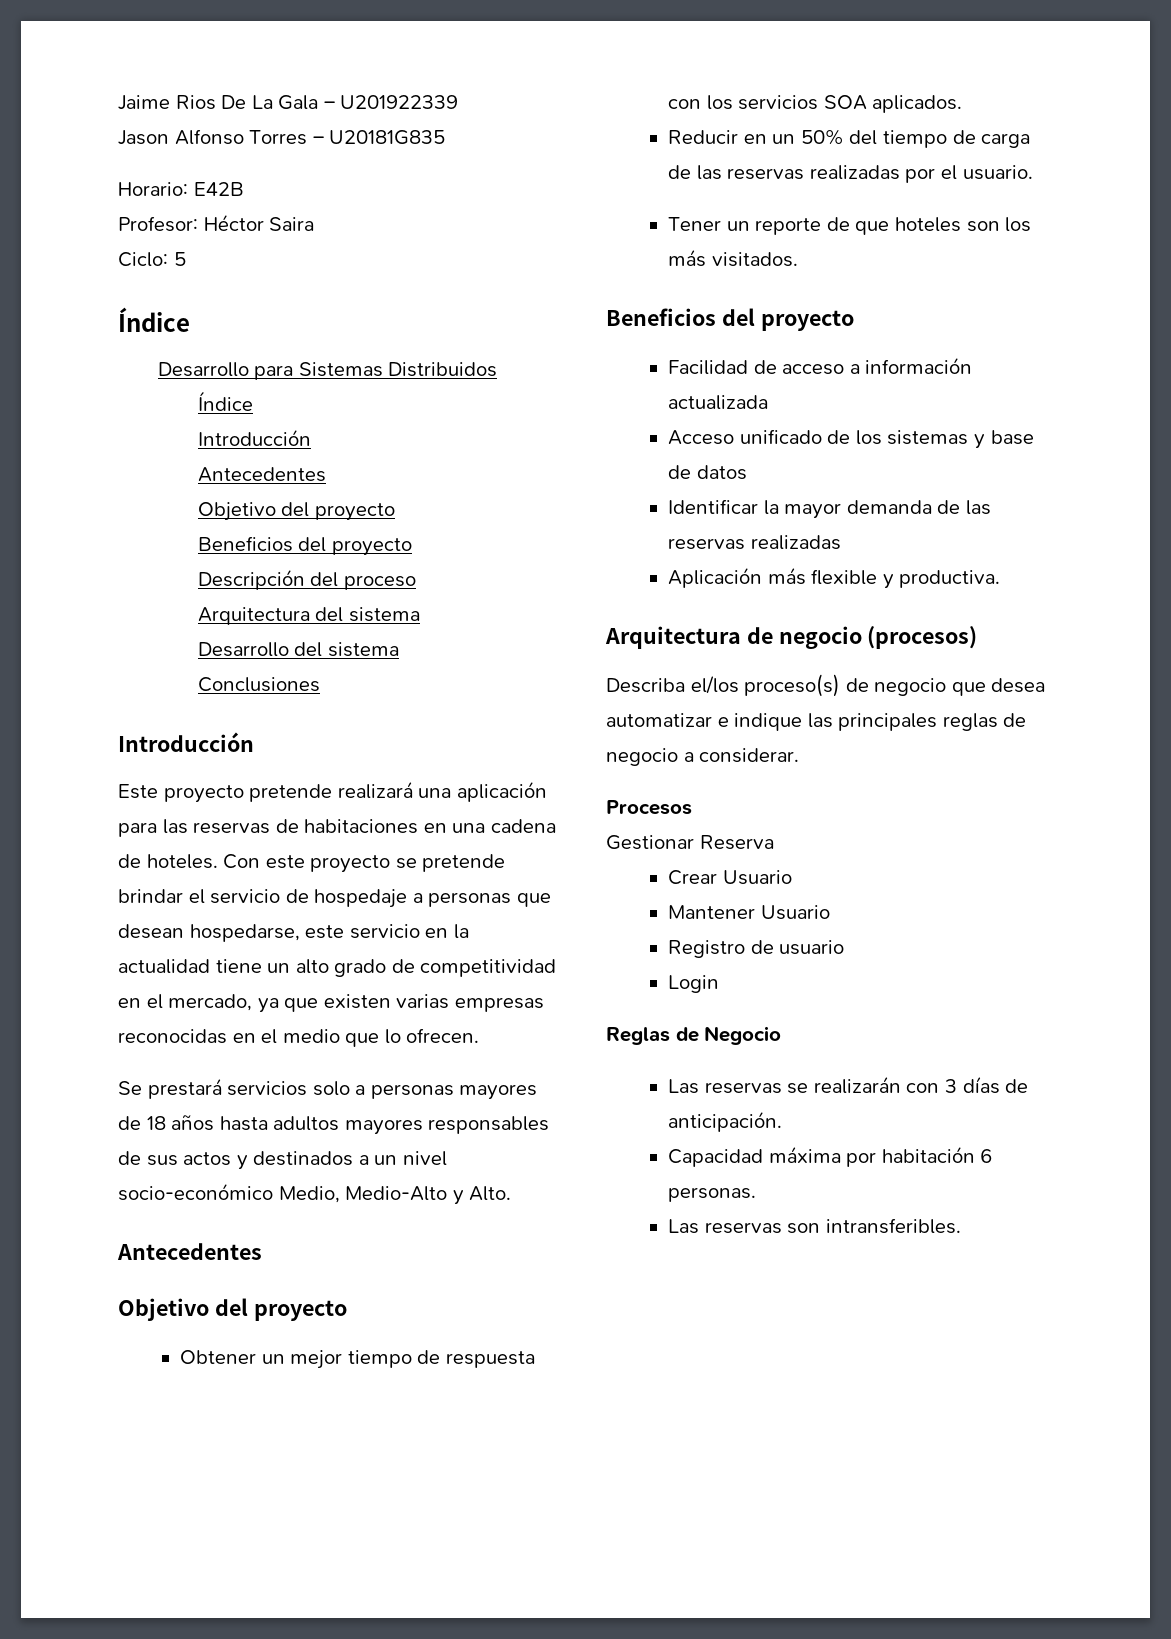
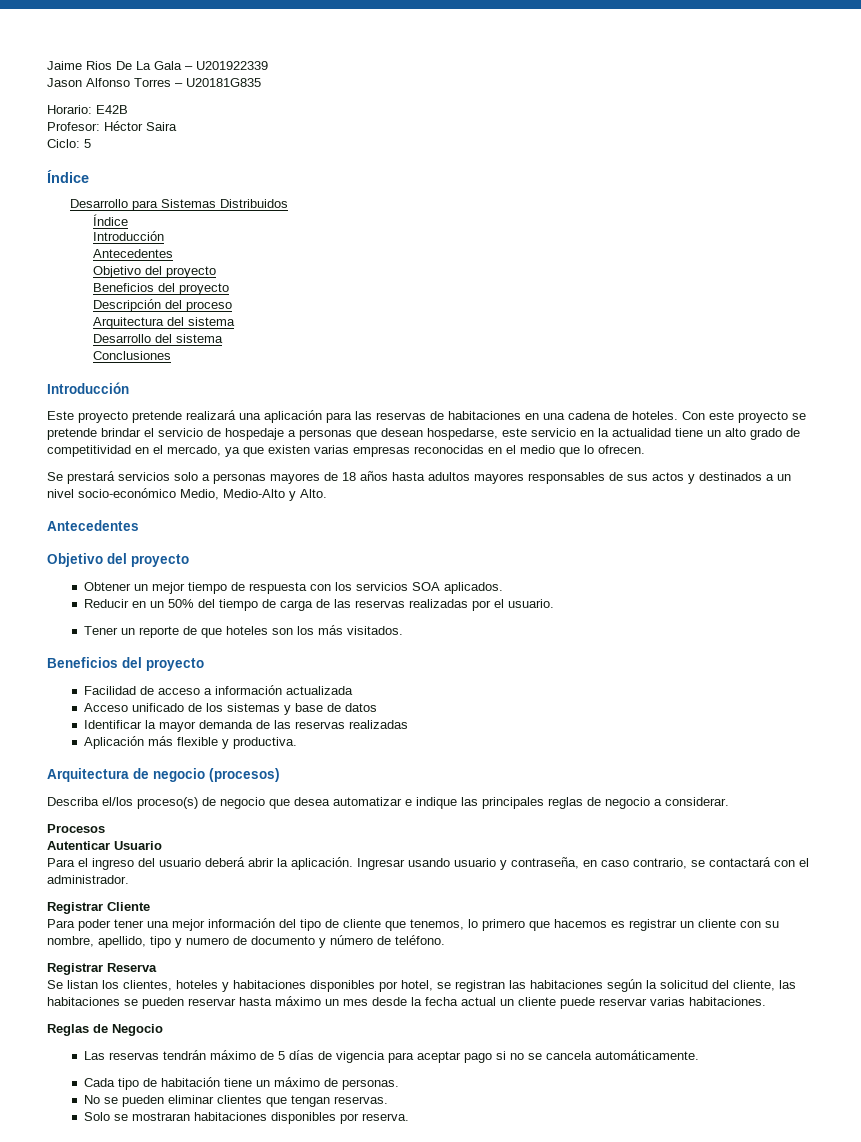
- Gestionar Reserva
- Crear Usuario
- Mantener Usuario
- Registro de usuario
- Login
+ Autenticar Usuario
+ Para el ingreso del usuario deberá abrir la aplicación. Ingresar usando usuario y contraseña, en caso contrario, se contactará con el administrador.
+ Registrar Cliente
+ Para poder tener una mejor información del tipo de cliente que tenemos, lo primero que hacemos es registrar un cliente con su nombre, apellido, tipo y numero de documento y número de teléfono.
+ Registrar Reserva
+ Se listan los clientes, hoteles y habitaciones disponibles por hotel, se registran las habitaciones según la solicitud del cliente, las habitaciones se pueden reservar hasta máximo un mes desde la fecha actual un cliente puede reservar varias habitaciones.
- Las reservas se realizarán con 3 días de anticipación.
- Capacidad máxima por habitación 6 personas.
- Las reservas son intransferibles.
+ Las reservas tendrán máximo de 5 días de vigencia para aceptar pago si no se cancela automáticamente.
+ Cada tipo de habitación tiene un máximo de personas.
+ No se pueden eliminar clientes que tengan reservas.
+ Solo se mostraran habitaciones disponibles por reserva.

